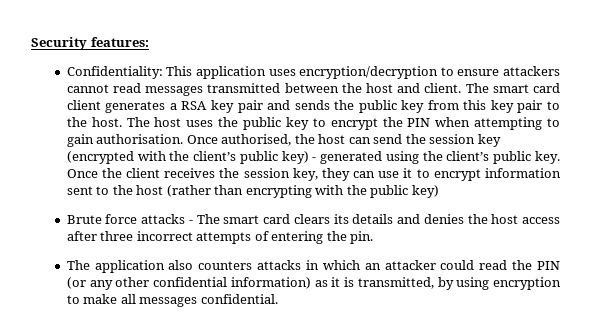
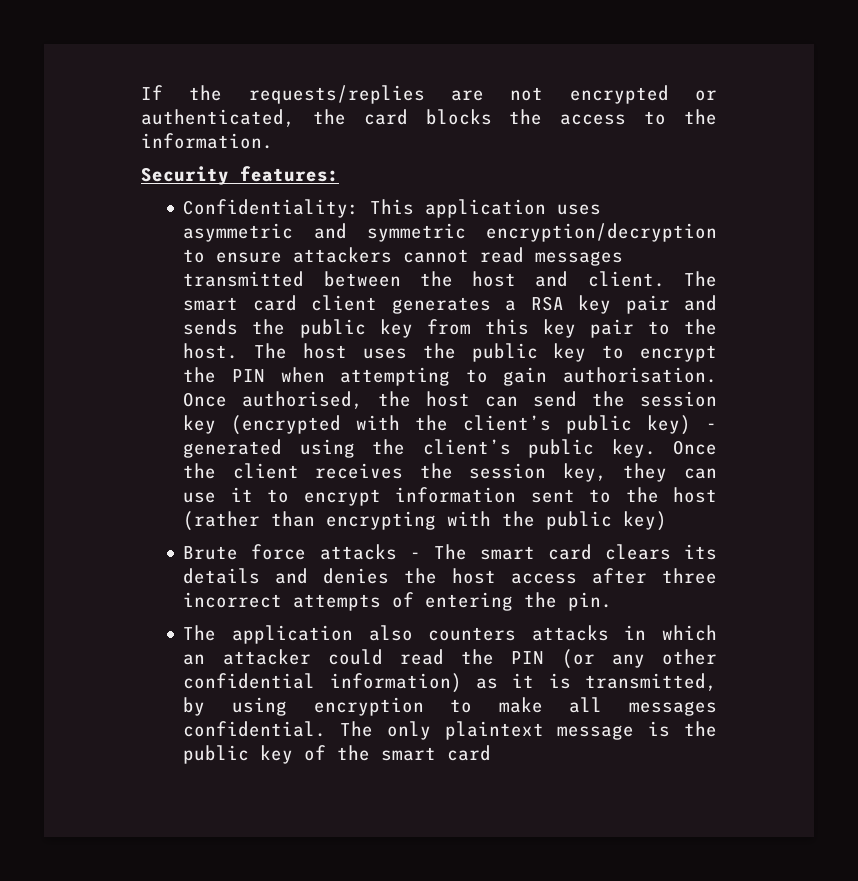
+ If the requests/replies are not encrypted or authenticated, the card blocks the access to the information.
- Confidentiality: This application uses encryption/decryption to ensure attackers cannot read messages transmitted between the host and client.
+ Confidentiality: This application uses asymmetric and symmetric encryption/decryption to ensure attackers cannot read messages transmitted between the host and client.
+ The only plaintext message is the public key of the smart card

